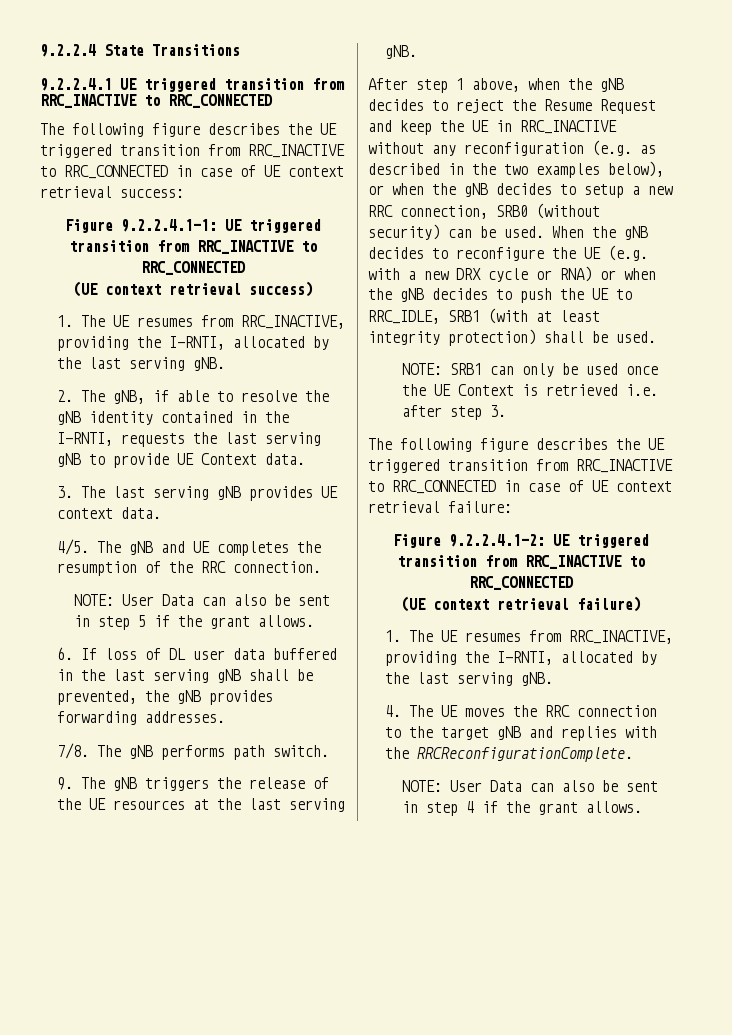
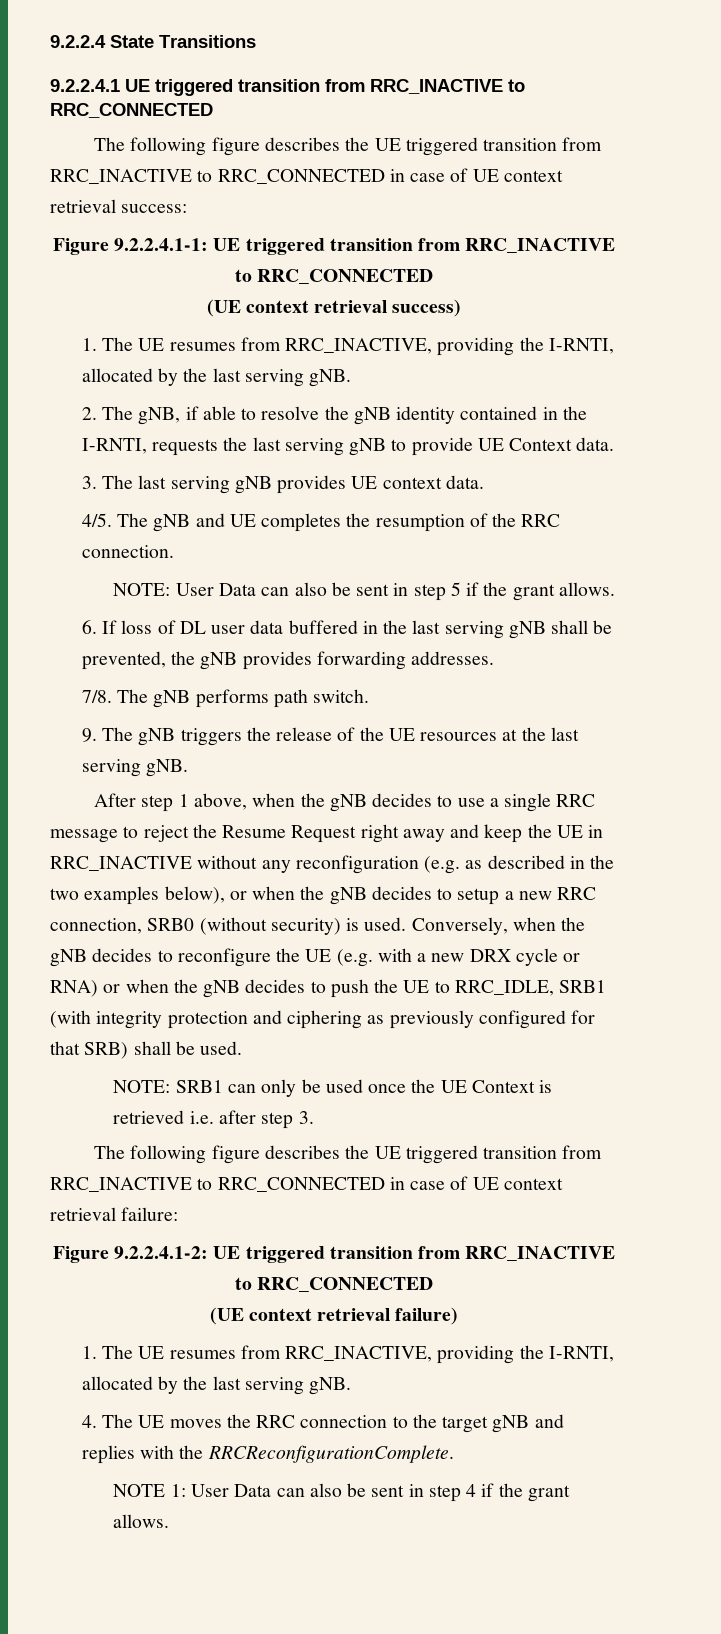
- After step 1 above, when the gNB decides to reject the Resume Request and keep the UE in RRC_INACTIVE without any reconfiguration (e.g. as described in the two examples below), or when the gNB decides to setup a new RRC connection, SRB0 (without security) can be used. When the gNB decides to reconfigure the UE (e.g. with a new DRX cycle or RNA) or when the gNB decides to push the UE to RRC_IDLE, SRB1 (with at least integrity protection) shall be used.
+ After step 1 above, when the gNB decides to use a single RRC message to reject the Resume Request right away and keep the UE in RRC_INACTIVE without any reconfiguration (e.g. as described in the two examples below), or when the gNB decides to setup a new RRC connection, SRB0 (without security) is used. Conversely, when the gNB decides to reconfigure the UE (e.g. with a new DRX cycle or RNA) or when the gNB decides to push the UE to RRC_IDLE, SRB1 (with integrity protection and ciphering as previously configured for that SRB) shall be used.
- NOTE: User Data can also be sent in step 4 if the grant allows.
+ NOTE 1: User Data can also be sent in step 4 if the grant allows.

